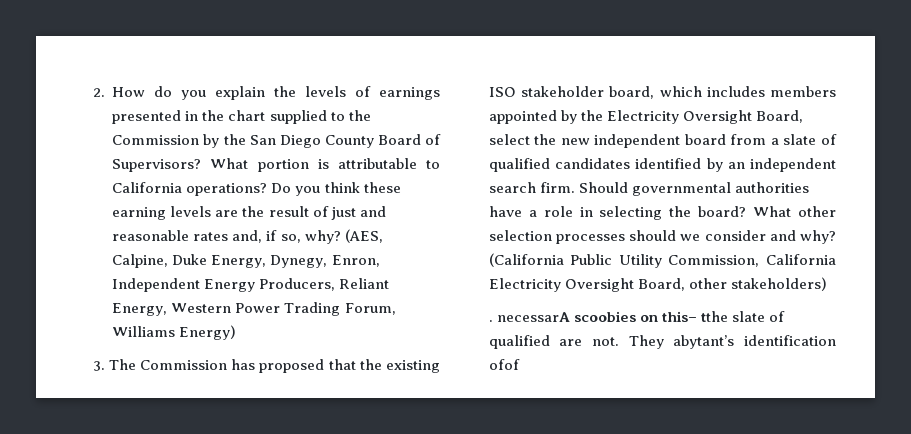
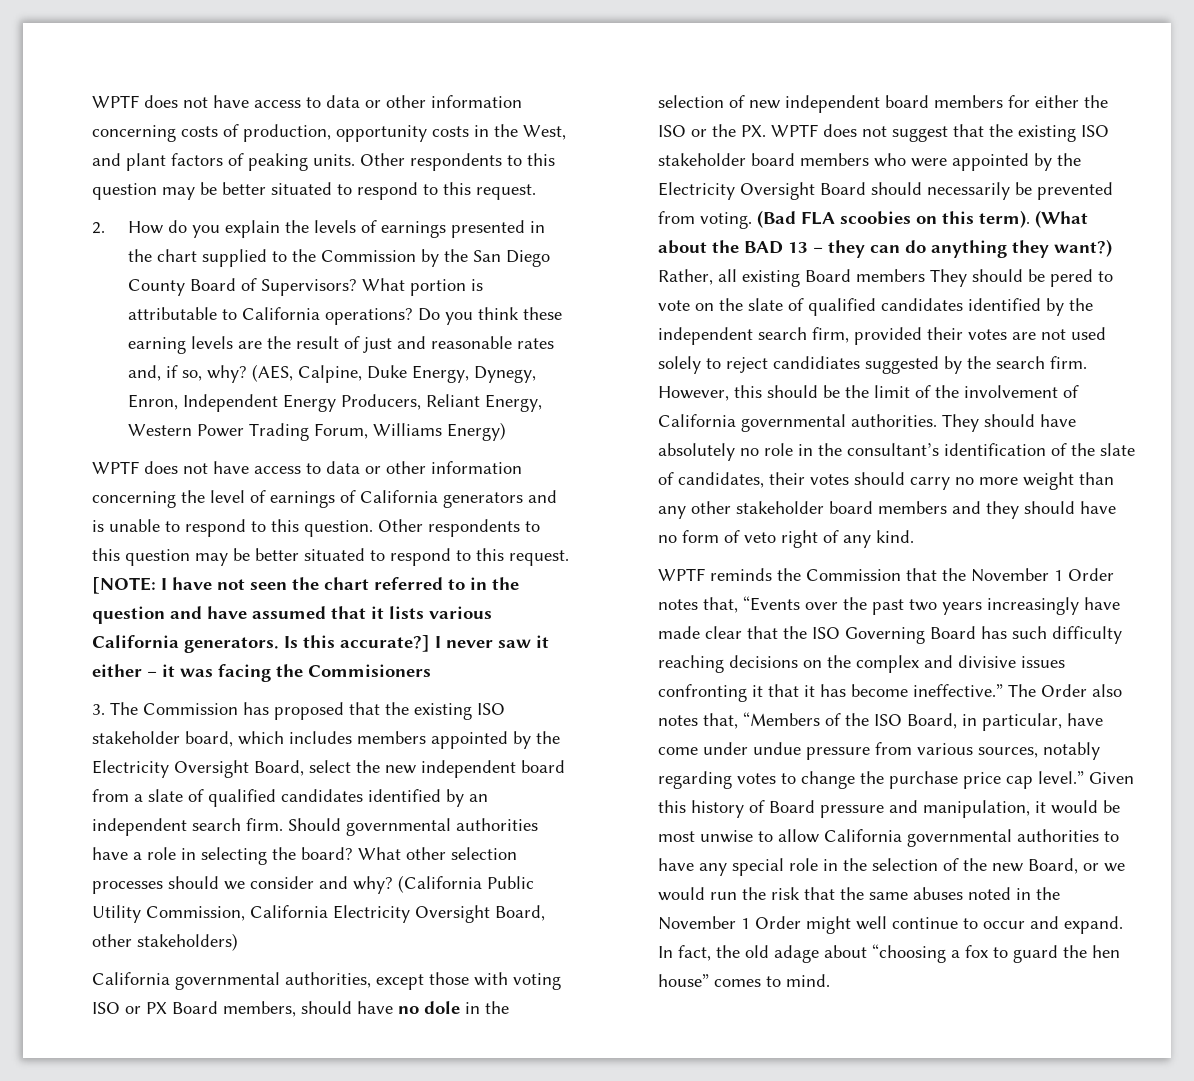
+ WPTF does not have access to data or other information concerning costs of production, opportunity costs in the West, and plant factors of peaking units. Other respondents to this question may be better situated to respond to this request.
+ WPTF does not have access to data or other information concerning the level of earnings of California generators and is unable to respond to this question. Other respondents to this question may be better situated to respond to this request. [NOTE: I have not seen the chart referred to in the question and have assumed that it lists various California generators. Is this accurate?] I never saw it either – it was facing the Commisioners
- . necessarA scoobies on this– tthe slate of qualified are not. They abytant’s identification ofof
+ California governmental authorities, except those with voting ISO or PX Board members, should have no dole in the selection of new independent board members for either the ISO or the PX. WPTF does not suggest that the existing ISO stakeholder board members who were appointed by the Electricity Oversight Board should necessarily be prevented from voting. (Bad FLA scoobies on this term). (What about the BAD 13 – they can do anything they want?) Rather, all existing Board members They should be pered to vote on the slate of qualified candidates identified by the independent search firm, provided their votes are not used solely to reject candidiates suggested by the search firm. However, this should be the limit of the involvement of California governmental authorities. They should have absolutely no role in the consultant’s identification of the slate of candidates, their votes should carry no more weight than any other stakeholder board members and they should have no form of veto right of any kind.
+ WPTF reminds the Commission that the November 1 Order notes that, “Events over the past two years increasingly have made clear that the ISO Governing Board has such difficulty reaching decisions on the complex and divisive issues confronting it that it has become ineffective.” The Order also notes that, “Members of the ISO Board, in particular, have come under undue pressure from various sources, notably regarding votes to change the purchase price cap level.” Given this history of Board pressure and manipulation, it would be most unwise to allow California governmental authorities to have any special role in the selection of the new Board, or we would run the risk that the same abuses noted in the November 1 Order might well continue to occur and expand. In fact, the old adage about “choosing a fox to guard the hen house” comes to mind.

